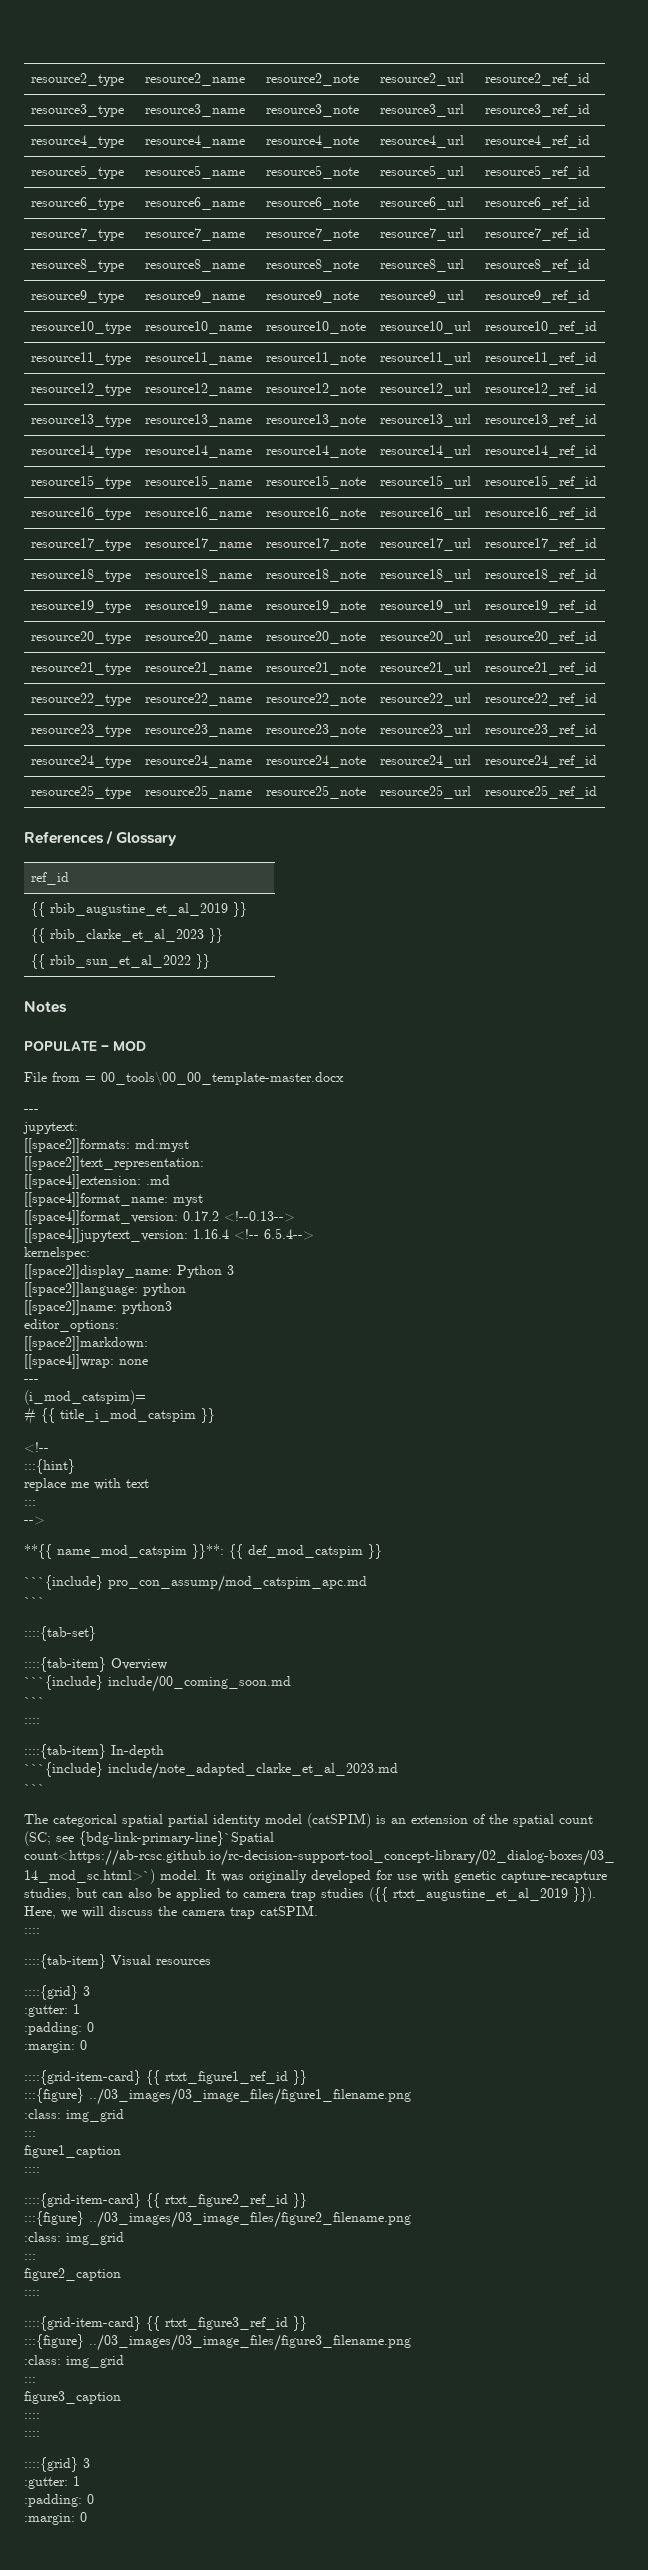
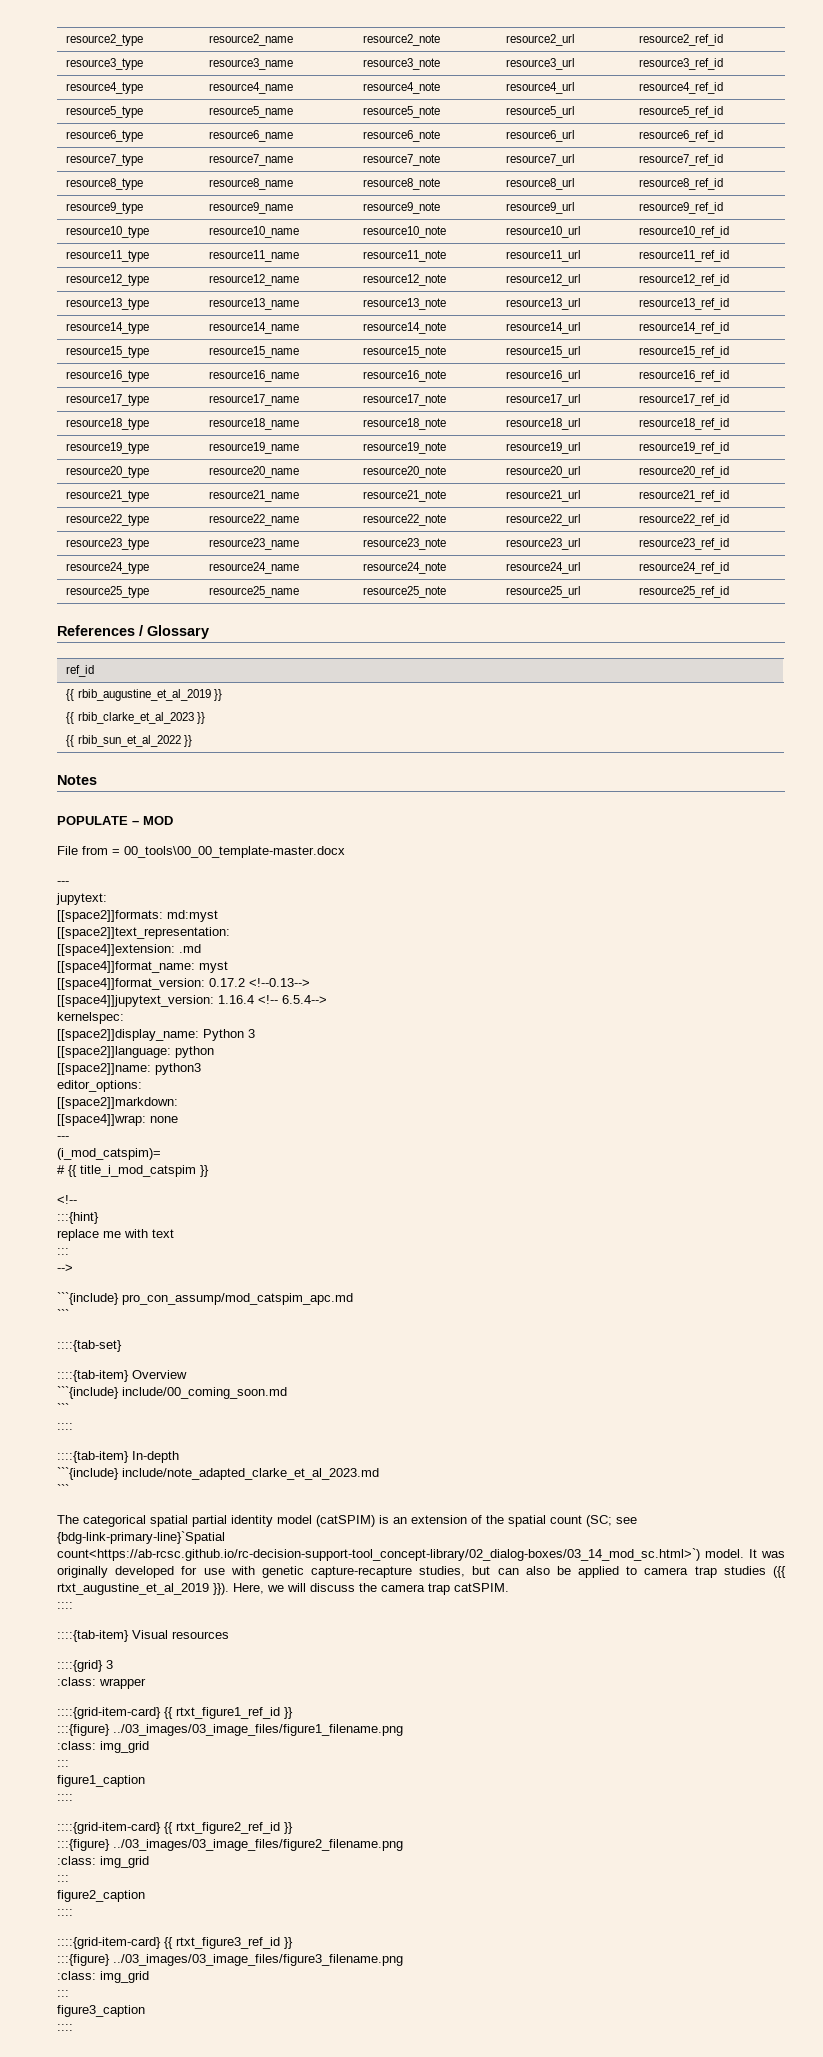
- **{{ name_mod_catspim }}**: {{ def_mod_catspim }}
  ::::{tab-item} Visual resources
  ::::{grid} 3
- :gutter: 1
- :padding: 0
- :margin: 0
+ :class: wrapper
  figure3_caption
  ::::
- ::::
- ::::{grid} 3
- :gutter: 1
- :padding: 0
- :margin: 0

